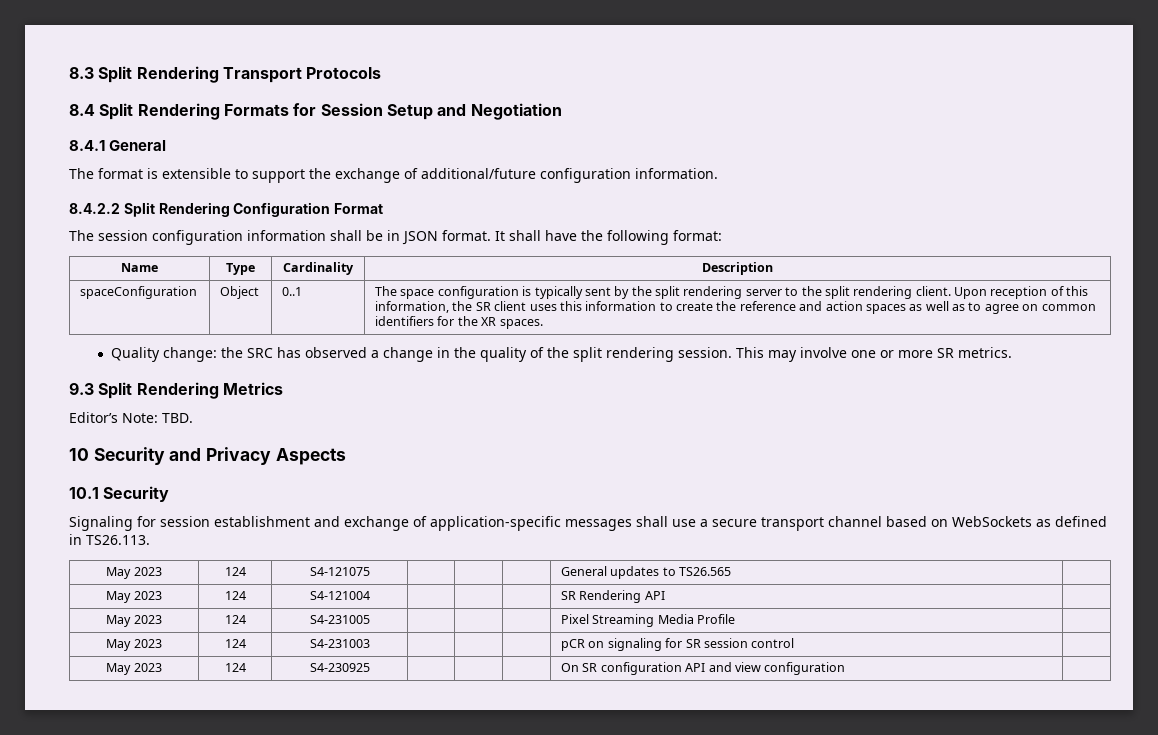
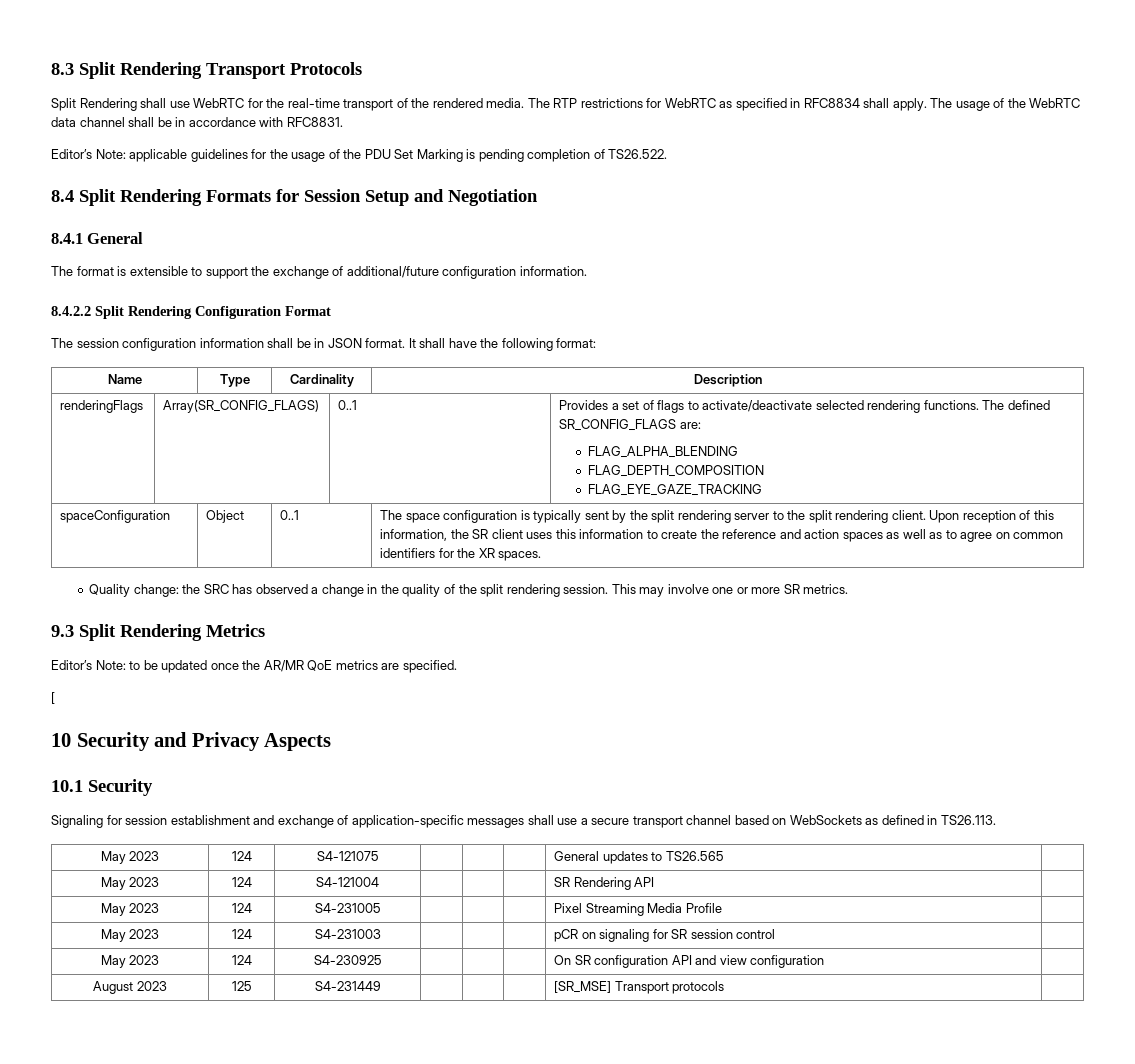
+ Split Rendering shall use WebRTC for the real-time transport of the rendered media. The RTP restrictions for WebRTC as specified in RFC8834 shall apply. The usage of the WebRTC data channel shall be in accordance with RFC8831.
+ Editor’s Note: applicable guidelines for the usage of the PDU Set Marking is pending completion of TS26.522.
+ renderingFlags | Array(SR_CONFIG_FLAGS) | 0..1 | Provides a set of flags to activate/deactivate selected rendering functions. The defined SR_CONFIG_FLAGS are:
+ FLAG_ALPHA_BLENDING
+ FLAG_DEPTH_COMPOSITION
+ FLAG_EYE_GAZE_TRACKING
- Editor’s Note: TBD.
+ Editor’s Note: to be updated once the AR/MR QoE metrics are specified.
+ [
+ August 2023 | 125 | S4-231449 | | | | [SR_MSE] Transport protocols |

